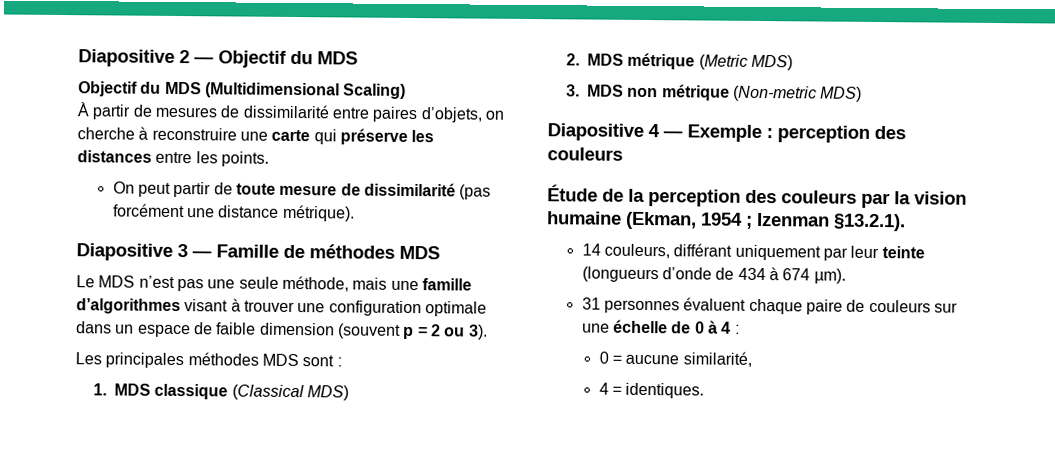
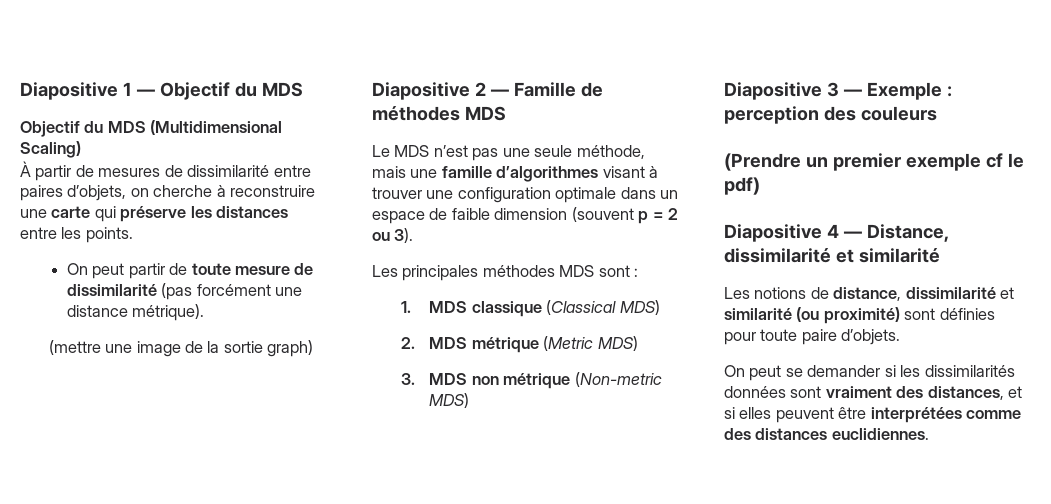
- Diapositive 2 — Objectif du MDS
+ Diapositive 1 — Objectif du MDS
- Diapositive 3 — Famille de méthodes MDS
+ (mettre une image de la sortie graph)
+ Diapositive 2 — Famille de méthodes MDS
- Diapositive 4 — Exemple : perception des couleurs
+ Diapositive 3 — Exemple : perception des couleurs
- Étude de la perception des couleurs par la vision humaine (Ekman, 1954 ; Izenman §13.2.1).
- 14 couleurs, différant uniquement par leur teinte (longueurs d’onde de 434 à 674 µm).
- 31 personnes évaluent chaque paire de couleurs sur une échelle de 0 à 4 :
- 0 = aucune similarité,
- 4 = identiques.
+ (Prendre un premier exemple cf le pdf)
+ Diapositive 4 — Distance, dissimilarité et similarité
+ Les notions de distance, dissimilarité et similarité (ou proximité) sont définies pour toute paire d’objets.
+ On peut se demander si les dissimilarités données sont vraiment des distances, et si elles peuvent être interprétées comme des distances euclidiennes.

